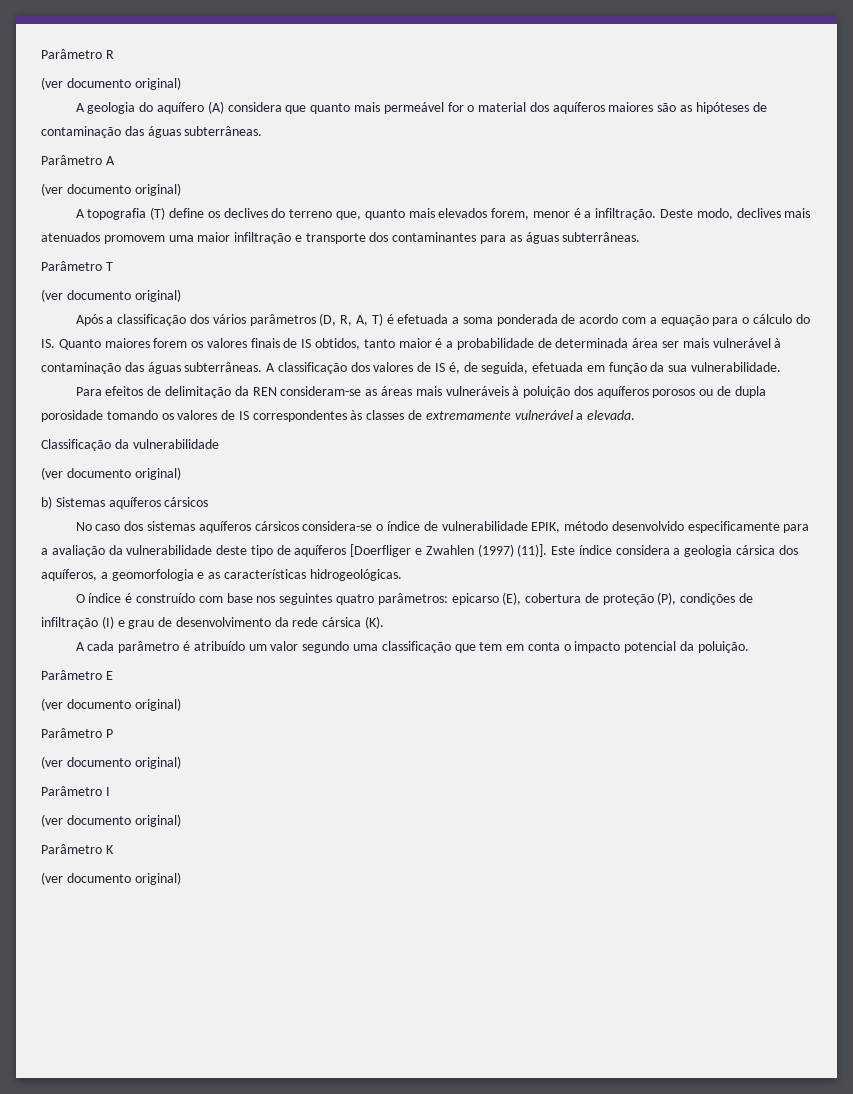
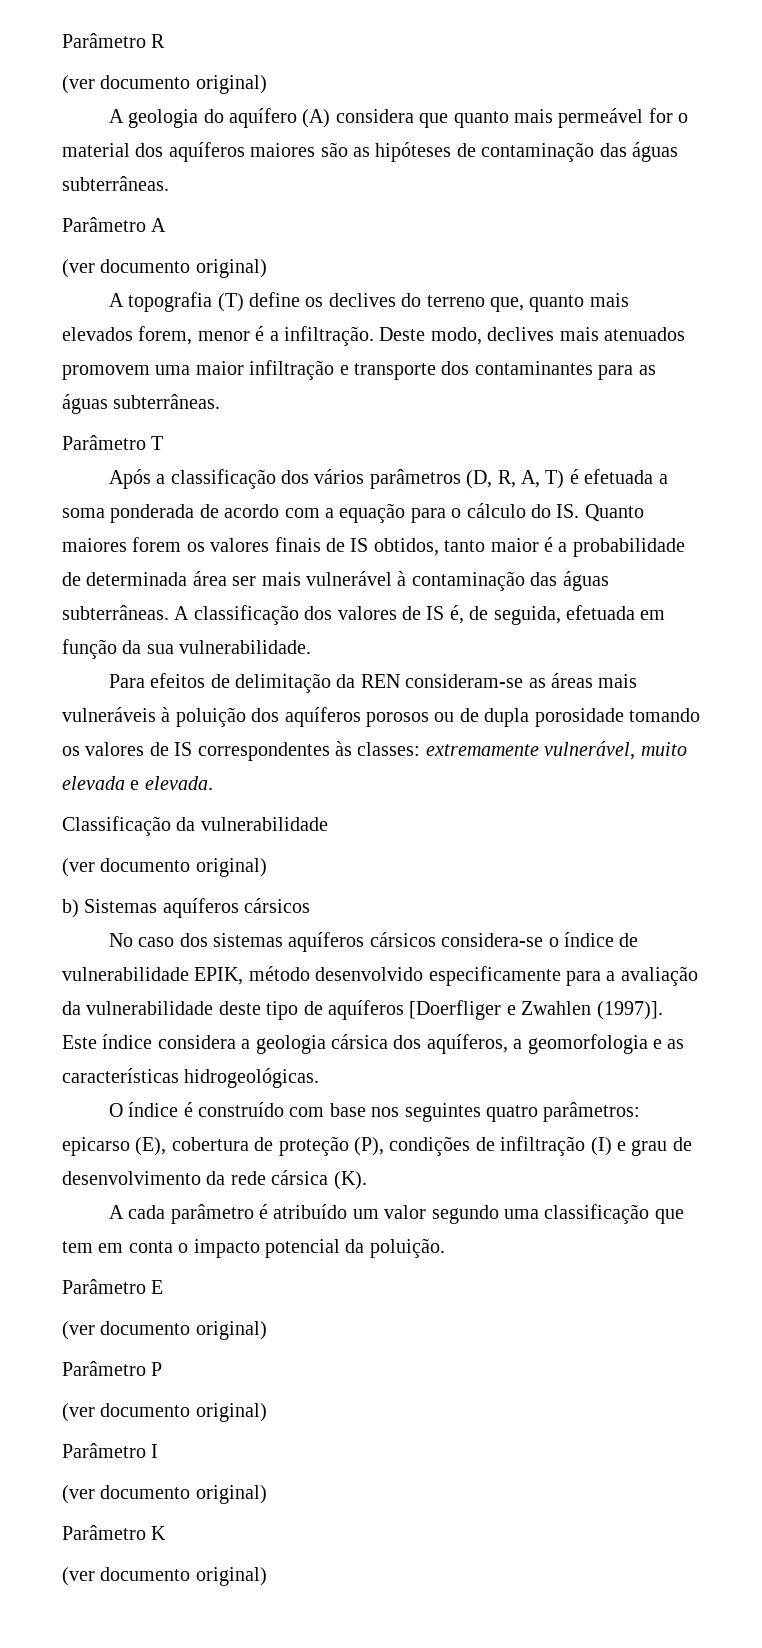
  Parâmetro T
- (ver documento original)
- Para efeitos de delimitação da REN consideram-se as áreas mais vulneráveis à poluição dos aquíferos porosos ou de dupla porosidade tomando os valores de IS correspondentes às classes de extremamente vulnerável a elevada.
+ Para efeitos de delimitação da REN consideram-se as áreas mais vulneráveis à poluição dos aquíferos porosos ou de dupla porosidade tomando os valores de IS correspondentes às classes: extremamente vulnerável, muito elevada e elevada.
- No caso dos sistemas aquíferos cársicos considera-se o índice de vulnerabilidade EPIK, método desenvolvido especificamente para a avaliação da vulnerabilidade deste tipo de aquíferos [Doerfliger e Zwahlen (1997) (11)].
+ No caso dos sistemas aquíferos cársicos considera-se o índice de vulnerabilidade EPIK, método desenvolvido especificamente para a avaliação da vulnerabilidade deste tipo de aquíferos [Doerfliger e Zwahlen (1997)].

